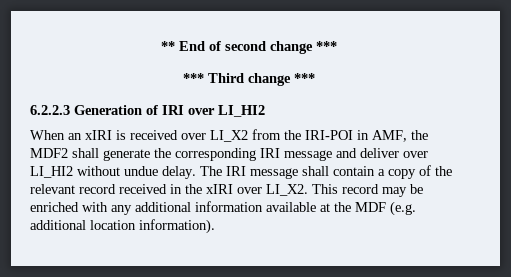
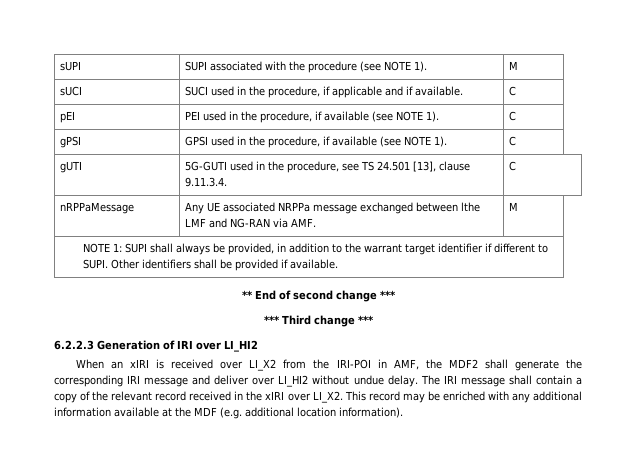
+ sUPI | SUPI associated with the procedure (see NOTE 1). | M
+ sUCI | SUCI used in the procedure, if applicable and if available. | C
+ pEI | PEI used in the procedure, if available (see NOTE 1). | C
+ gPSI | GPSI used in the procedure, if available (see NOTE 1). | C
+ gUTI | 5G-GUTI used in the procedure, see TS 24.501 [13], clause 9.11.3.4. | C
+ nRPPaMessage | Any UE associated NRPPa message exchanged between lthe LMF and NG-RAN via AMF. | M
+ NOTE 1: SUPI shall always be provided, in addition to the warrant target identifier if different to SUPI. Other identifiers shall be provided if available.

